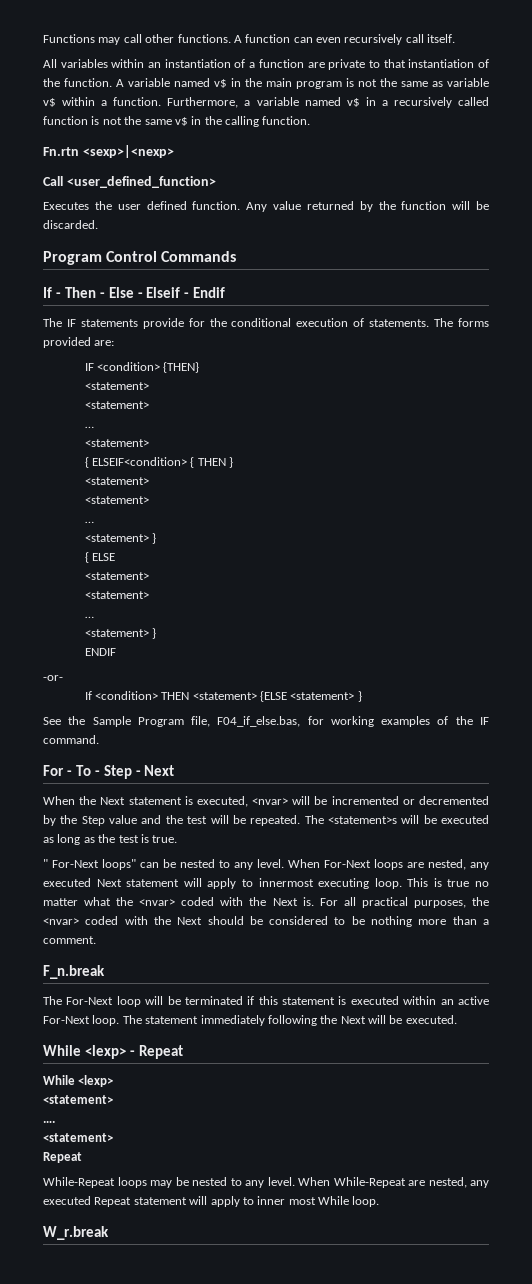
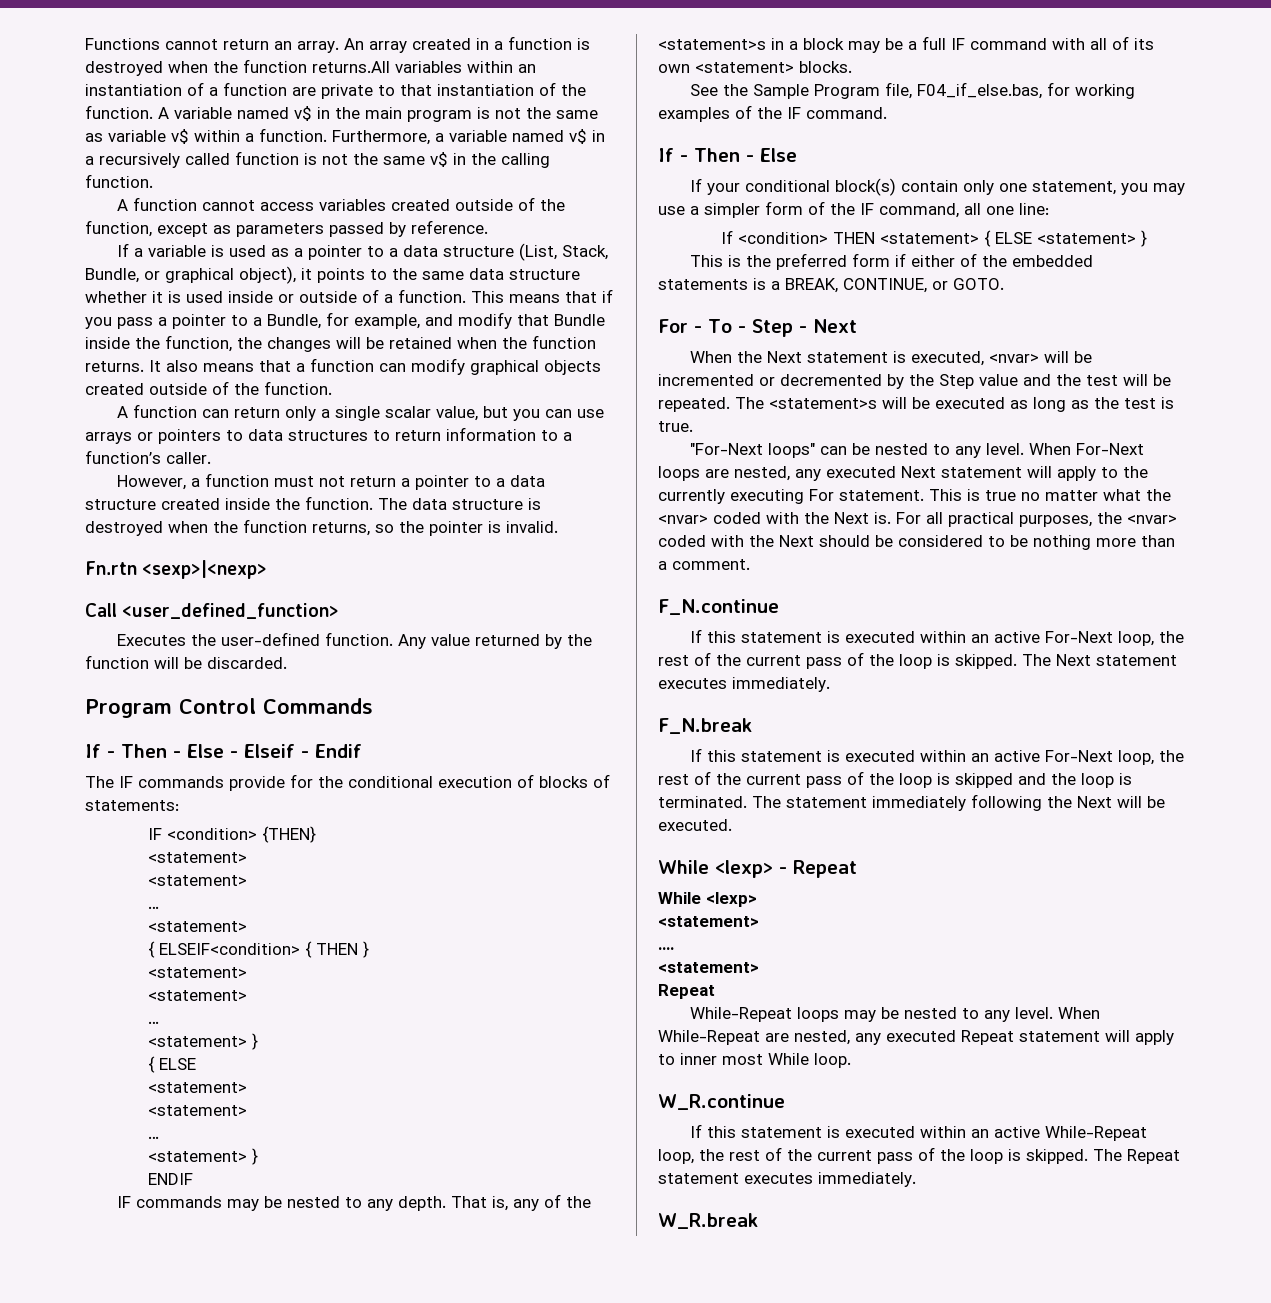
- Functions may call other functions. A function can even recursively call itself.
- All variables within an instantiation of a function are private to that instantiation of the function.
+ Functions cannot return an array. An array created in a function is destroyed when the function returns.All variables within an instantiation of a function are private to that instantiation of the function.
+ A function cannot access variables created outside of the function, except as parameters passed by reference.
+ If a variable is used as a pointer to a data structure (List, Stack, Bundle, or graphical object), it points to the same data structure whether it is used inside or outside of a function. This means that if you pass a pointer to a Bundle, for example, and modify that Bundle inside the function, the changes will be retained when the function returns. It also means that a function can modify graphical objects created outside of the function.
+ A function can return only a single scalar value, but you can use arrays or pointers to data structures to return information to a function’s caller.
+ However, a function must not return a pointer to a data structure created inside the function. The data structure is destroyed when the function returns, so the pointer is invalid.
- Executes the user defined function.
+ Executes the user-defined function.
- The IF statements provide for the conditional execution of statements. The forms provided are:
+ The IF commands provide for the conditional execution of blocks of statements:
- -or-
- If <condition> THEN <statement> {ELSE <statement> }
+ IF commands may be nested to any depth. That is, any of the <statement>s in a block may be a full IF command with all of its own <statement> blocks.
  See the Sample Program file, F04_if_else.bas, for working examples of the IF command.
+ If - Then - Else
+ If your conditional block(s) contain only one statement, you may use a simpler form of the IF command, all one line:
+ If <condition> THEN <statement> { ELSE <statement> }
+ This is the preferred form if either of the embedded statements is a BREAK, CONTINUE, or GOTO.
- " For-Next loops" can be nested to any level.
+ "For-Next loops" can be nested to any level.
- When For-Next loops are nested, any executed Next statement will apply to innermost executing loop.
+ When For-Next loops are nested, any executed Next statement will apply to the currently executing For statement.
- F_n.break
- The For-Next loop will be terminated if this statement is executed within an active For-Next loop.
+ F_N.continue
+ If this statement is executed within an active For-Next loop, the rest of the current pass of the loop is skipped. The Next statement executes immediately.
+ F_N.break
+ If this statement is executed within an active For-Next loop, the rest of the current pass of the loop is skipped and the loop is terminated.
- W_r.break
+ W_R.continue
+ If this statement is executed within an active While-Repeat loop, the rest of the current pass of the loop is skipped. The Repeat statement executes immediately.
+ W_R.break

